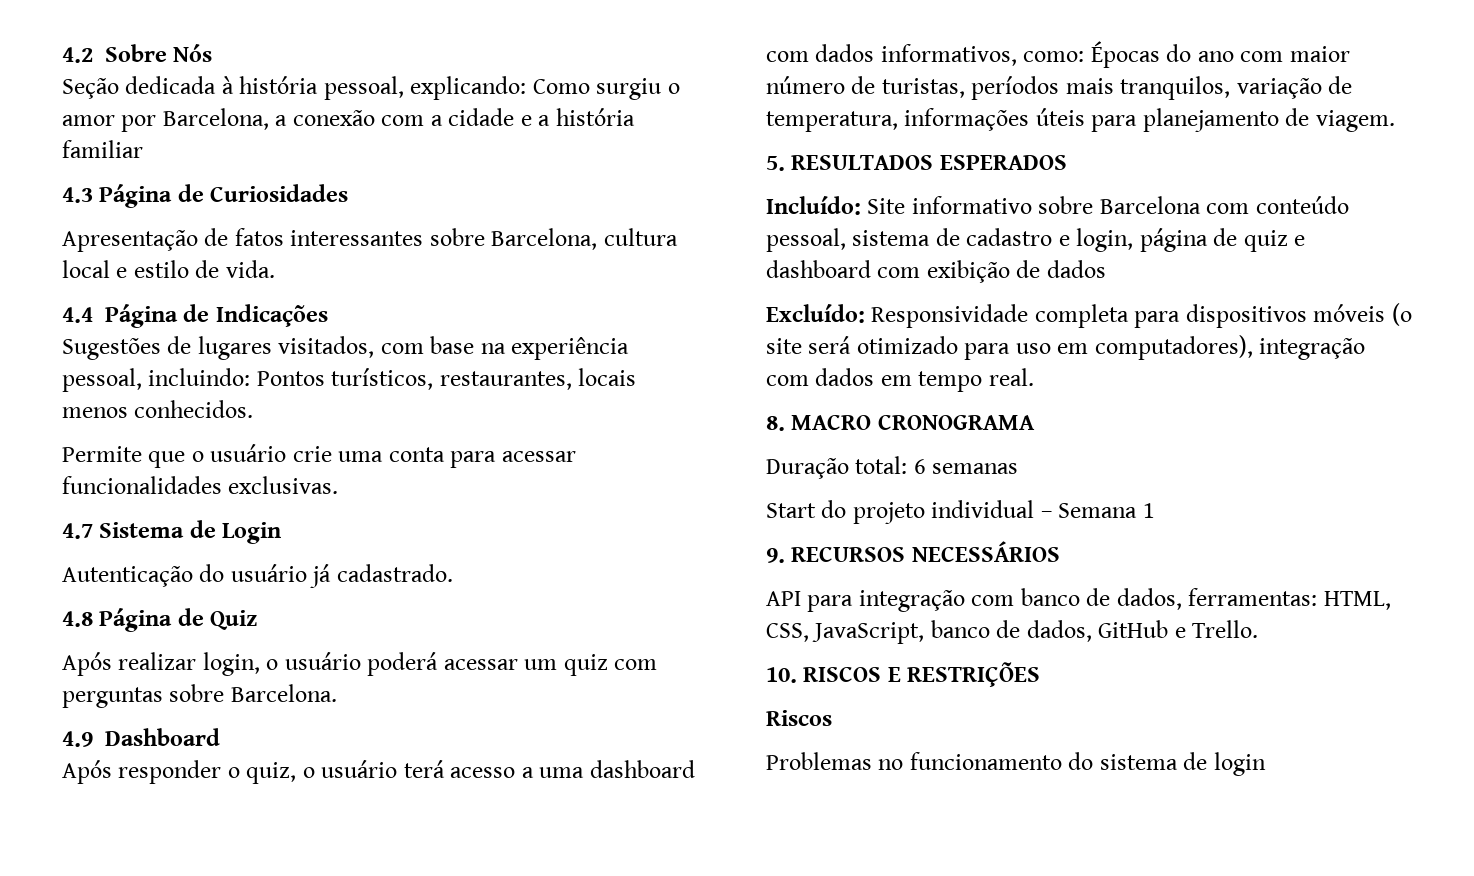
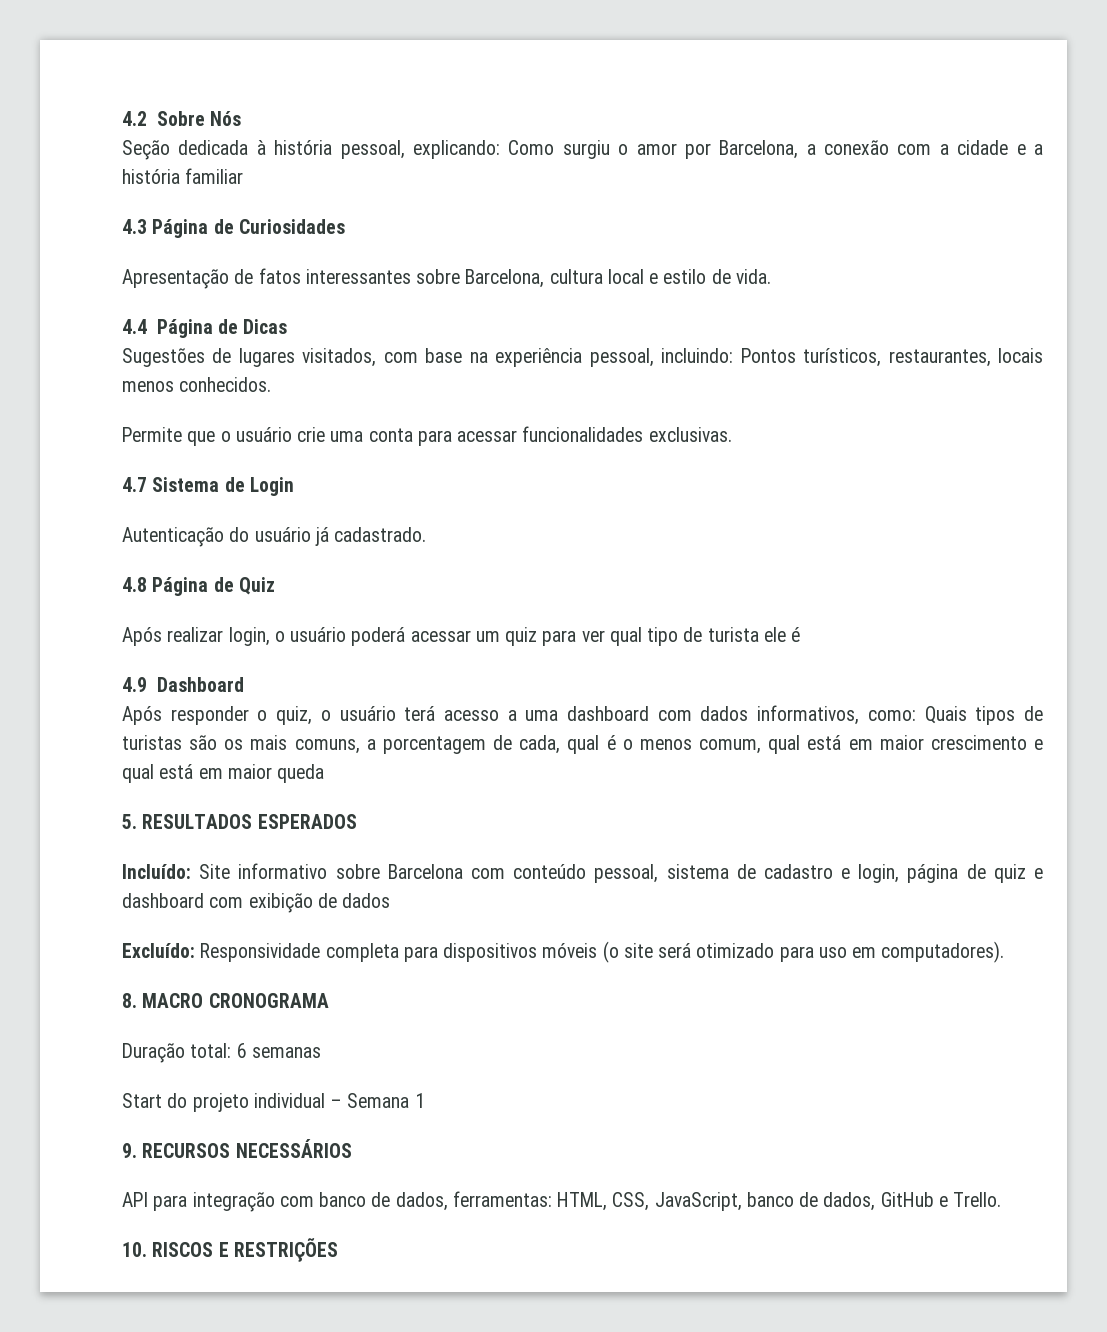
- 4.4 Página de Indicações
+ 4.4 Página de Dicas
- Após realizar login, o usuário poderá acessar um quiz com perguntas sobre Barcelona.
+ Após realizar login, o usuário poderá acessar um quiz para ver qual tipo de turista ele é
- Após responder o quiz, o usuário terá acesso a uma dashboard com dados informativos, como: Épocas do ano com maior número de turistas, períodos mais tranquilos, variação de temperatura, informações úteis para planejamento de viagem.
+ Após responder o quiz, o usuário terá acesso a uma dashboard com dados informativos, como: Quais tipos de turistas são os mais comuns, a porcentagem de cada, qual é o menos comum, qual está em maior crescimento e qual está em maior queda
- Excluído: Responsividade completa para dispositivos móveis (o site será otimizado para uso em computadores), integração com dados em tempo real.
+ Excluído: Responsividade completa para dispositivos móveis (o site será otimizado para uso em computadores).
- Riscos
- Problemas no funcionamento do sistema de login

